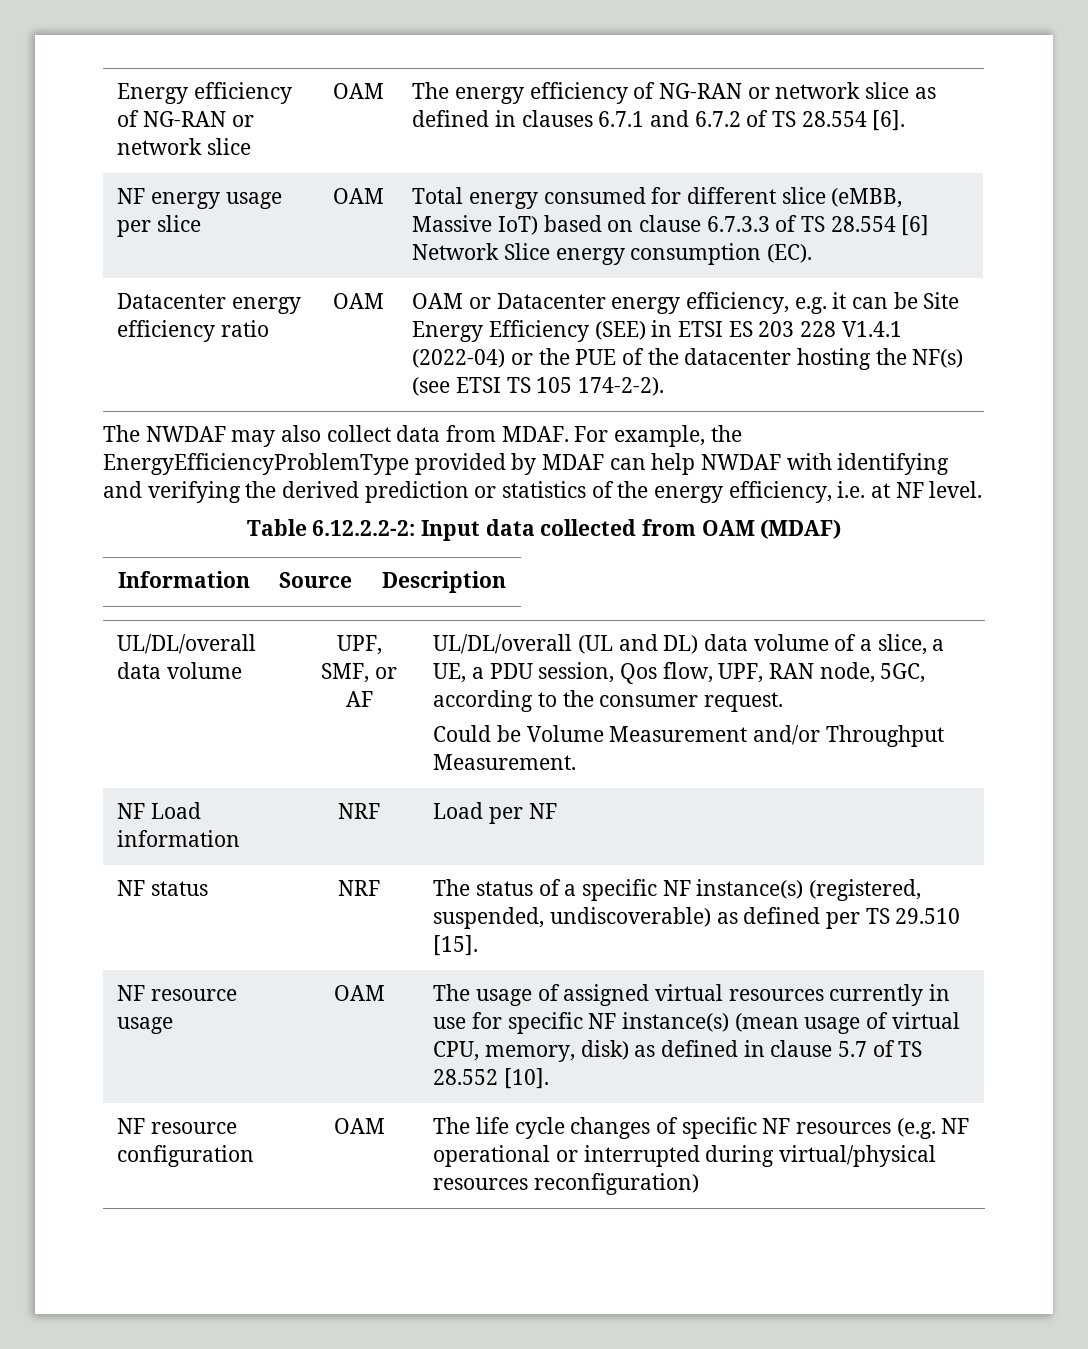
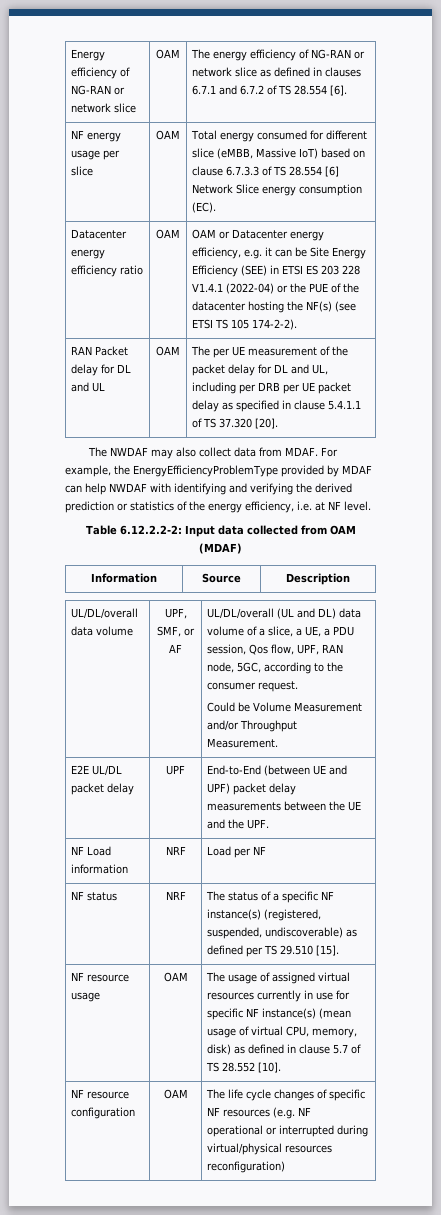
+ RAN Packet delay for DL and UL | OAM | The per UE measurement of the packet delay for DL and UL, including per DRB per UE packet delay as specified in clause 5.4.1.1 of TS 37.320 [20].
+ E2E UL/DL packet delay | UPF | End-to-End (between UE and UPF) packet delay measurements between the UE and the UPF.

